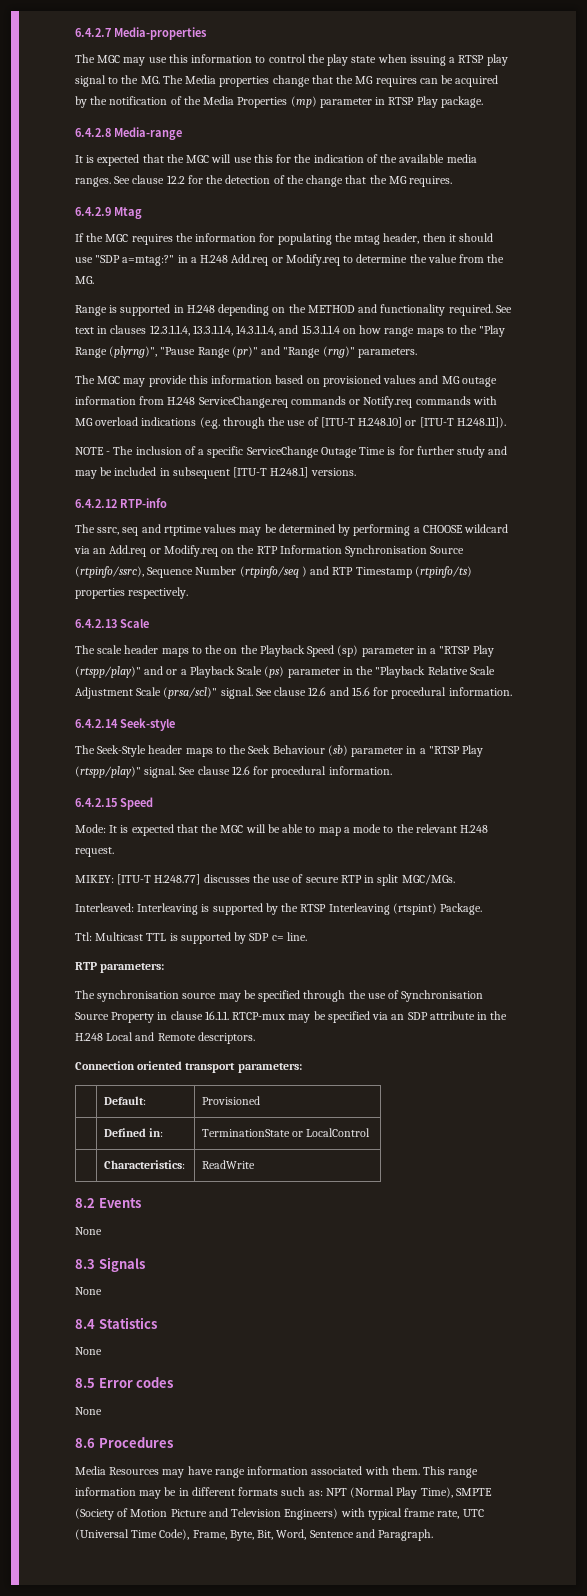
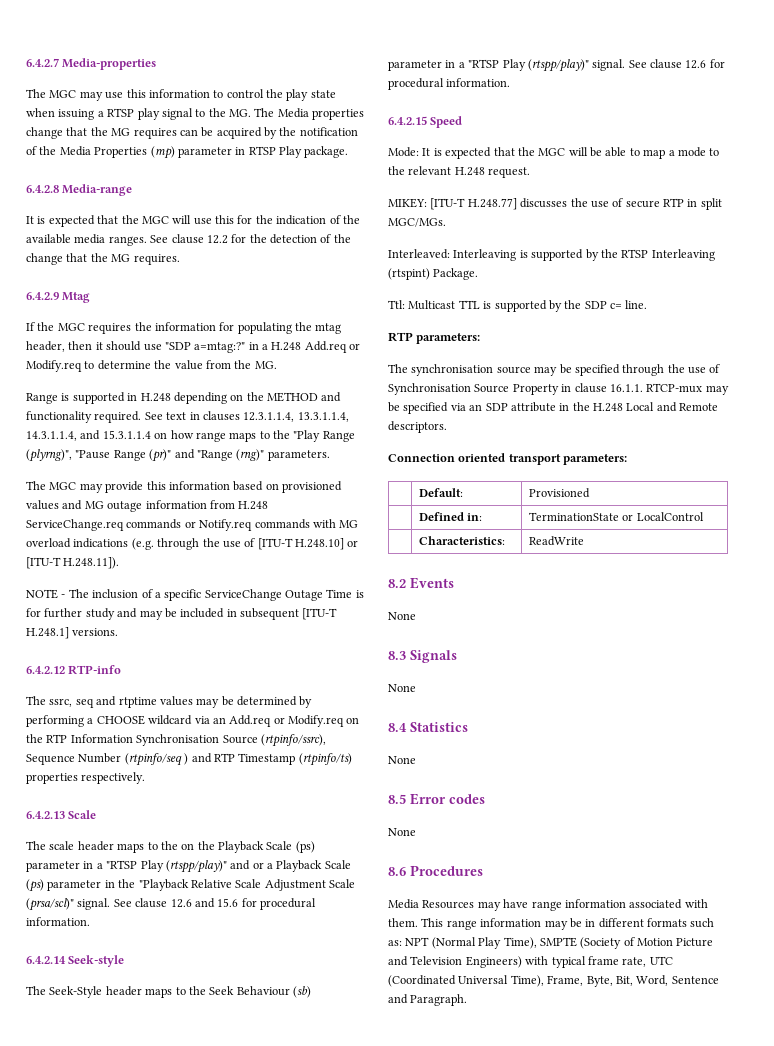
- The scale header maps to the on the Playback Speed (sp) parameter in a "RTSP Play (rtspp/play)" and or a Playback Scale (ps) parameter in the "Playback Relative Scale Adjustment Scale (prsa/scl)" signal.
+ The scale header maps to the on the Playback Scale (ps) parameter in a "RTSP Play (rtspp/play)" and or a Playback Scale (ps) parameter in the "Playback Relative Scale Adjustment Scale (prsa/scl)" signal.
- Ttl: Multicast TTL is supported by SDP c= line.
+ Ttl: Multicast TTL is supported by the SDP c= line.
- This range information may be in different formats such as: NPT (Normal Play Time), SMPTE (Society of Motion Picture and Television Engineers) with typical frame rate, UTC (Universal Time Code), Frame, Byte, Bit, Word, Sentence and Paragraph.
+ This range information may be in different formats such as: NPT (Normal Play Time), SMPTE (Society of Motion Picture and Television Engineers) with typical frame rate, UTC (Coordinated Universal Time), Frame, Byte, Bit, Word, Sentence and Paragraph.

